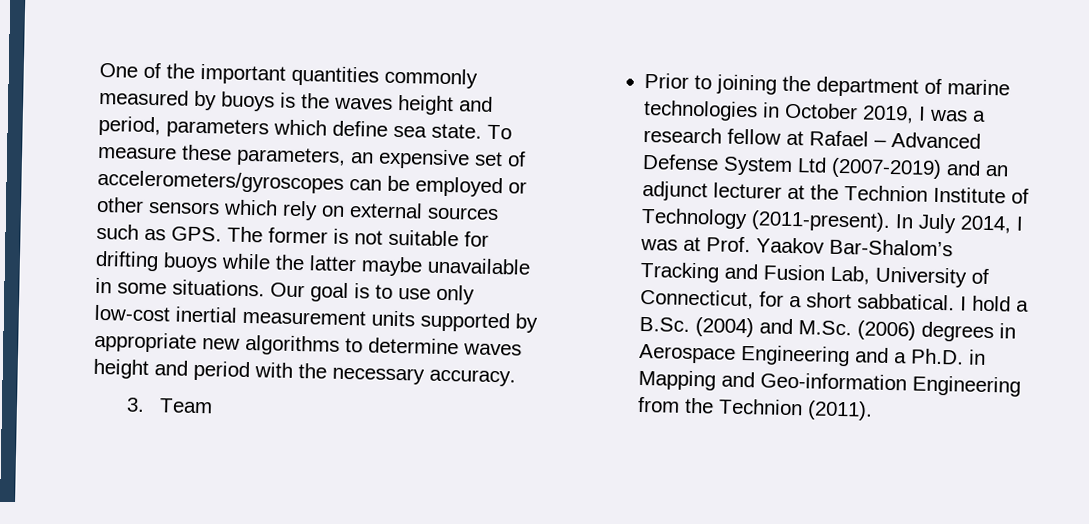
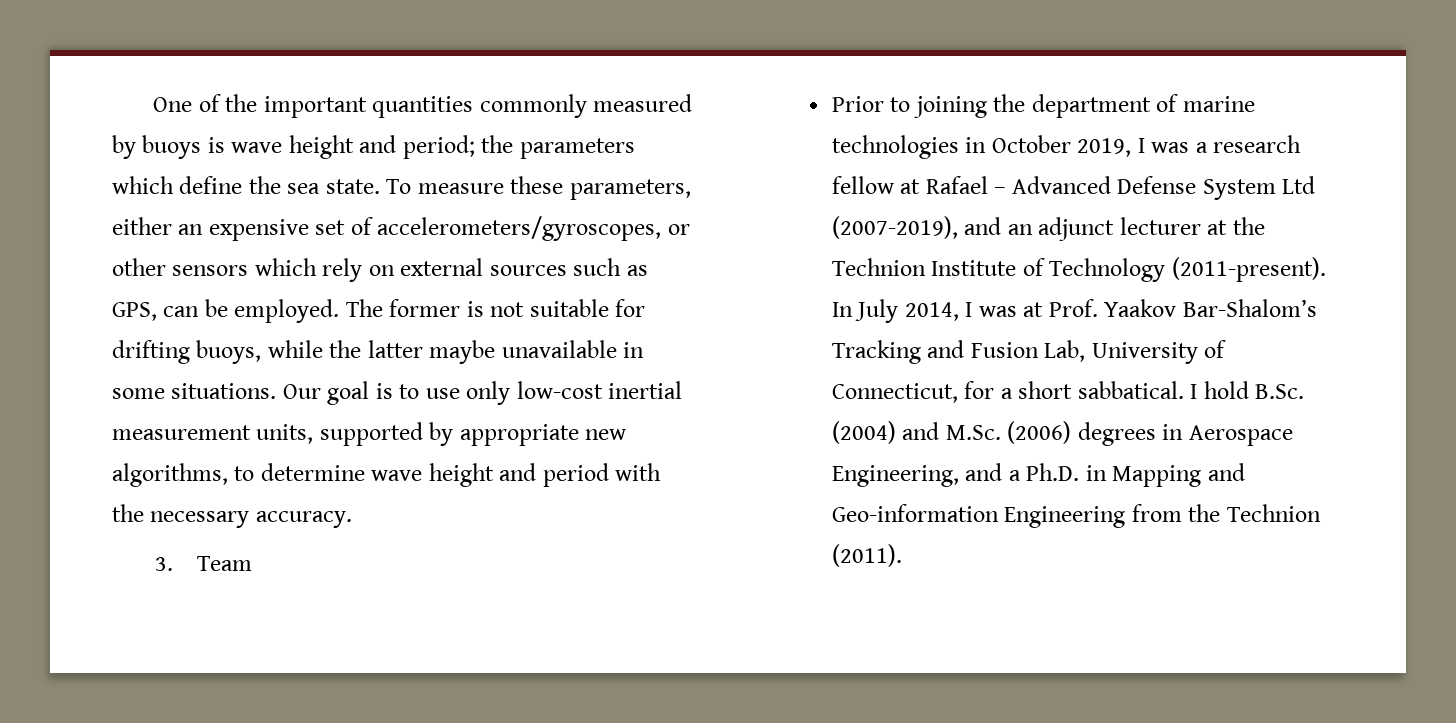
- One of the important quantities commonly measured by buoys is the waves height and period, parameters which define sea state.
+ One of the important quantities commonly measured by buoys is wave height and period; the parameters which define the sea state.
- To measure these parameters, an expensive set of accelerometers/gyroscopes can be employed or other sensors which rely on external sources such as GPS. The former is not suitable for drifting buoys while the latter maybe unavailable in some situations.
+ To measure these parameters, either an expensive set of accelerometers/gyroscopes, or other sensors which rely on external sources such as GPS, can be employed. The former is not suitable for drifting buoys, while the latter maybe unavailable in some situations.
- Our goal is to use only low-cost inertial measurement units supported by appropriate new algorithms to determine waves height and period with the necessary accuracy.
+ Our goal is to use only low-cost inertial measurement units, supported by appropriate new algorithms, to determine wave height and period with the necessary accuracy.
- Prior to joining the department of marine technologies in October 2019, I was a research fellow at Rafael – Advanced Defense System Ltd (2007-2019) and an adjunct lecturer at the Technion Institute of Technology (2011-present).
+ Prior to joining the department of marine technologies in October 2019, I was a research fellow at Rafael – Advanced Defense System Ltd (2007-2019), and an adjunct lecturer at the Technion Institute of Technology (2011-present).
- I hold a B.Sc. (2004) and M.Sc. (2006) degrees in Aerospace Engineering and a Ph.D. in Mapping and Geo-information Engineering from the Technion (2011).
+ I hold B.Sc. (2004) and M.Sc. (2006) degrees in Aerospace Engineering, and a Ph.D. in Mapping and Geo-information Engineering from the Technion (2011).

